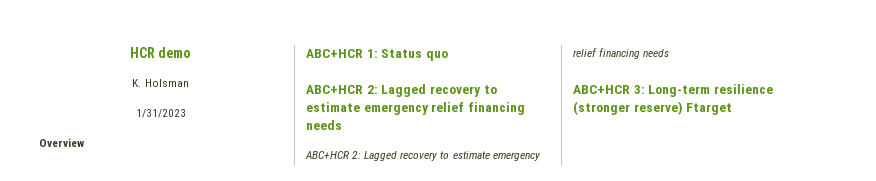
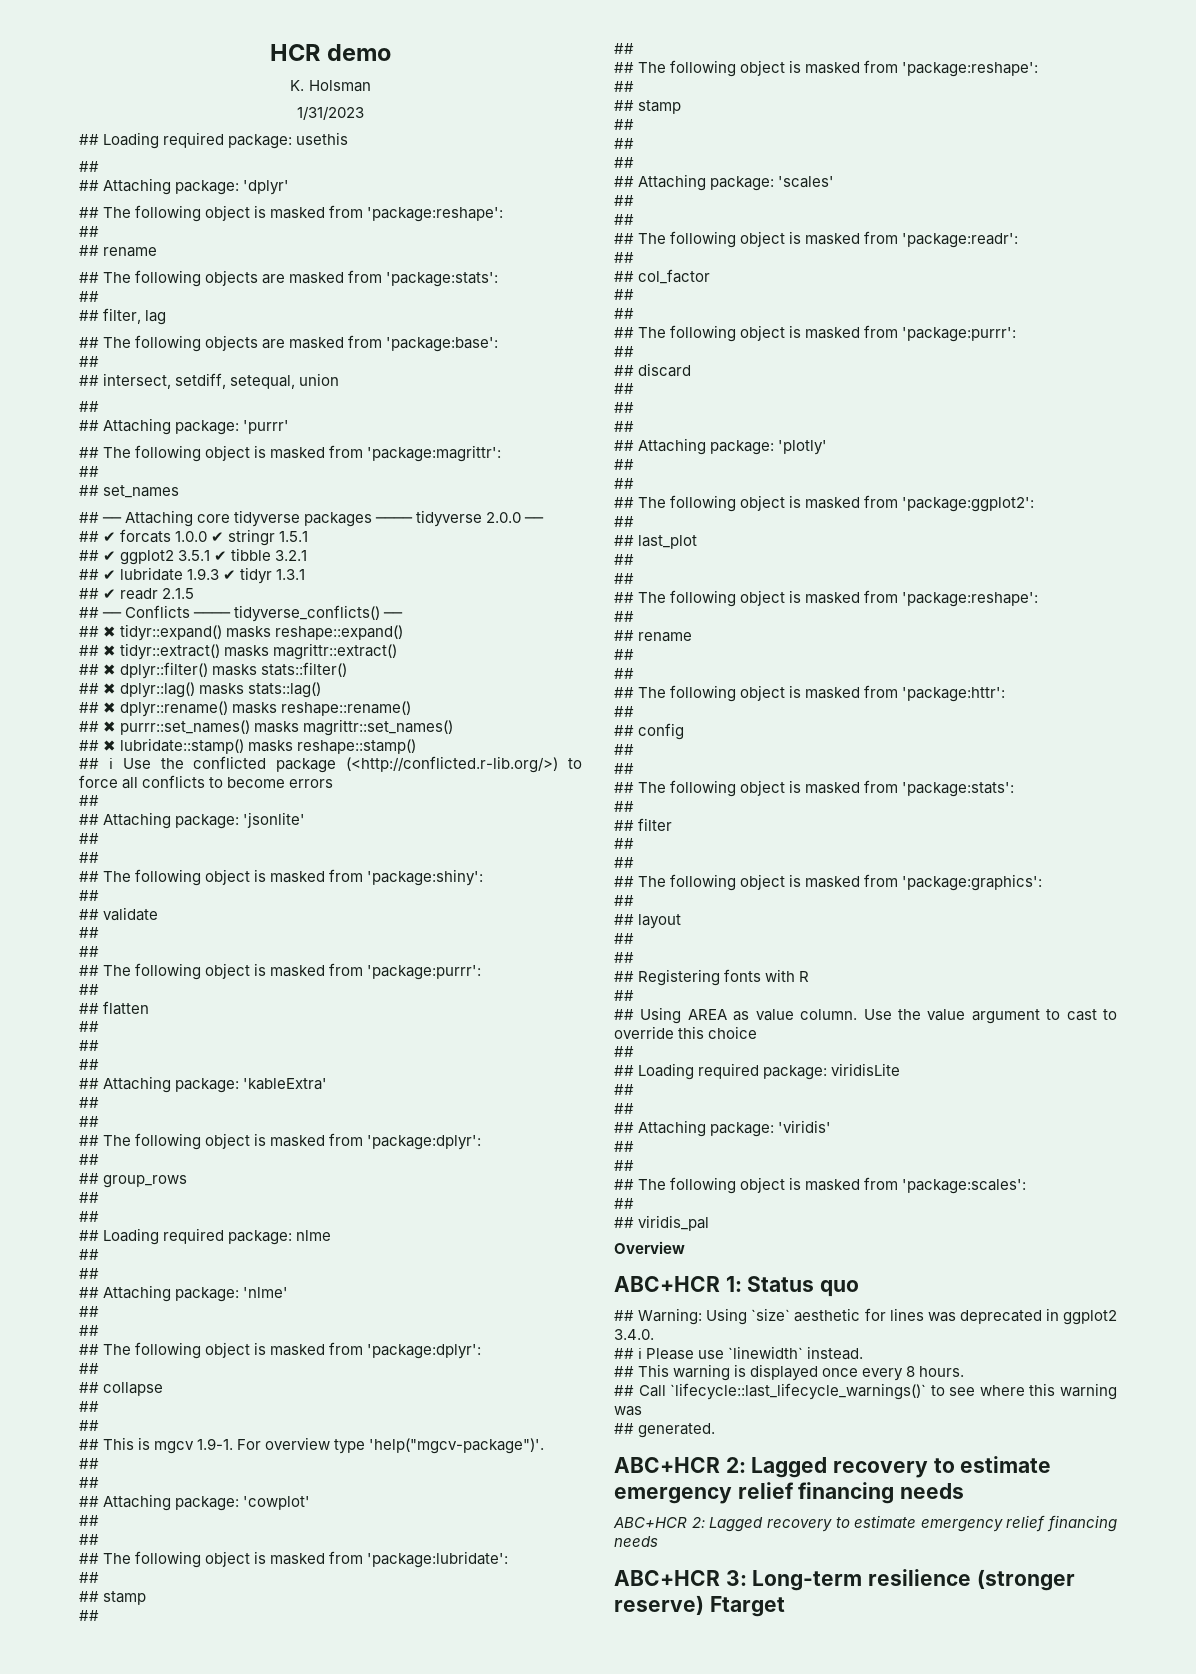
+ ## Loading required package: usethis
+ ##
+ ## Attaching package: 'dplyr'
+ ## The following object is masked from 'package:reshape':
+ ##
+ ## rename
+ ## The following objects are masked from 'package:stats':
+ ##
+ ## filter, lag
+ ## The following objects are masked from 'package:base':
+ ##
+ ## intersect, setdiff, setequal, union
+ ##
+ ## Attaching package: 'purrr'
+ ## The following object is masked from 'package:magrittr':
+ ##
+ ## set_names
+ ## ── Attaching core tidyverse packages ──── tidyverse 2.0.0 ──
+ ## ✔ forcats 1.0.0 ✔ stringr 1.5.1
+ ## ✔ ggplot2 3.5.1 ✔ tibble 3.2.1
+ ## ✔ lubridate 1.9.3 ✔ tidyr 1.3.1
+ ## ✔ readr 2.1.5
+ ## ── Conflicts ──── tidyverse_conflicts() ──
+ ## ✖ tidyr::expand() masks reshape::expand()
+ ## ✖ tidyr::extract() masks magrittr::extract()
+ ## ✖ dplyr::filter() masks stats::filter()
+ ## ✖ dplyr::lag() masks stats::lag()
+ ## ✖ dplyr::rename() masks reshape::rename()
+ ## ✖ purrr::set_names() masks magrittr::set_names()
+ ## ✖ lubridate::stamp() masks reshape::stamp()
+ ## ℹ Use the conflicted package (<http://conflicted.r-lib.org/>) to force all conflicts to become errors
+ ##
+ ## Attaching package: 'jsonlite'
+ ##
+ ##
+ ## The following object is masked from 'package:shiny':
+ ##
+ ## validate
+ ##
+ ##
+ ## The following object is masked from 'package:purrr':
+ ##
+ ## flatten
+ ##
+ ##
+ ##
+ ## Attaching package: 'kableExtra'
+ ##
+ ##
+ ## The following object is masked from 'package:dplyr':
+ ##
+ ## group_rows
+ ##
+ ##
+ ## Loading required package: nlme
+ ##
+ ##
+ ## Attaching package: 'nlme'
+ ##
+ ##
+ ## The following object is masked from 'package:dplyr':
+ ##
+ ## collapse
+ ##
+ ##
+ ## This is mgcv 1.9-1. For overview type 'help("mgcv-package")'.
+ ##
+ ##
+ ## Attaching package: 'cowplot'
+ ##
+ ##
+ ## The following object is masked from 'package:lubridate':
+ ##
+ ## stamp
+ ##
+ ##
+ ## The following object is masked from 'package:reshape':
+ ##
+ ## stamp
+ ##
+ ##
+ ##
+ ## Attaching package: 'scales'
+ ##
+ ##
+ ## The following object is masked from 'package:readr':
+ ##
+ ## col_factor
+ ##
+ ##
+ ## The following object is masked from 'package:purrr':
+ ##
+ ## discard
+ ##
+ ##
+ ##
+ ## Attaching package: 'plotly'
+ ##
+ ##
+ ## The following object is masked from 'package:ggplot2':
+ ##
+ ## last_plot
+ ##
+ ##
+ ## The following object is masked from 'package:reshape':
+ ##
+ ## rename
+ ##
+ ##
+ ## The following object is masked from 'package:httr':
+ ##
+ ## config
+ ##
+ ##
+ ## The following object is masked from 'package:stats':
+ ##
+ ## filter
+ ##
+ ##
+ ## The following object is masked from 'package:graphics':
+ ##
+ ## layout
+ ##
+ ##
+ ## Registering fonts with R
+ ##
+ ## Using AREA as value column. Use the value argument to cast to override this choice
+ ##
+ ## Loading required package: viridisLite
+ ##
+ ##
+ ## Attaching package: 'viridis'
+ ##
+ ##
+ ## The following object is masked from 'package:scales':
+ ##
+ ## viridis_pal
+ ## Warning: Using `size` aesthetic for lines was deprecated in ggplot2 3.4.0.
+ ## ℹ Please use `linewidth` instead.
+ ## This warning is displayed once every 8 hours.
+ ## Call `lifecycle::last_lifecycle_warnings()` to see where this warning was
+ ## generated.

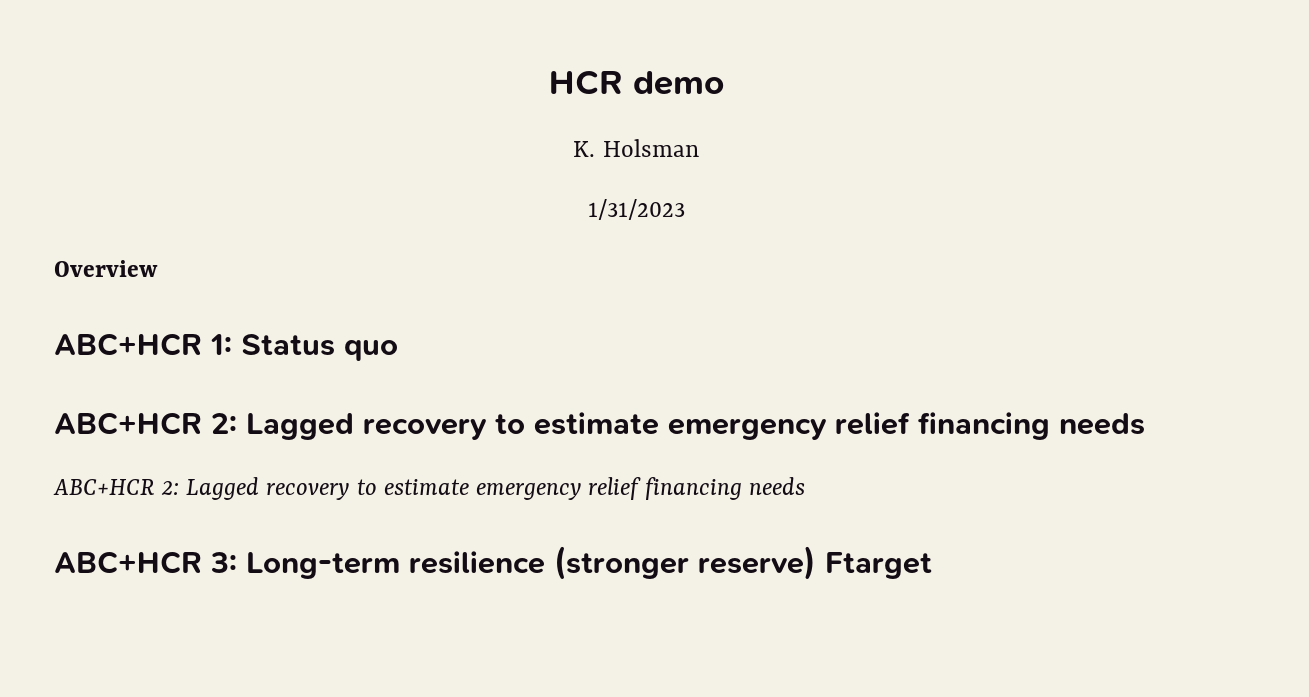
- ## Loading required package: usethis
- ##
- ## Attaching package: 'dplyr'
- ## The following object is masked from 'package:reshape':
- ##
- ## rename
- ## The following objects are masked from 'package:stats':
- ##
- ## filter, lag
- ## The following objects are masked from 'package:base':
- ##
- ## intersect, setdiff, setequal, union
- ##
- ## Attaching package: 'purrr'
- ## The following object is masked from 'package:magrittr':
- ##
- ## set_names
- ## ── Attaching core tidyverse packages ──── tidyverse 2.0.0 ──
- ## ✔ forcats 1.0.0 ✔ stringr 1.5.1
- ## ✔ ggplot2 3.5.1 ✔ tibble 3.2.1
- ## ✔ lubridate 1.9.3 ✔ tidyr 1.3.1
- ## ✔ readr 2.1.5
- ## ── Conflicts ──── tidyverse_conflicts() ──
- ## ✖ tidyr::expand() masks reshape::expand()
- ## ✖ tidyr::extract() masks magrittr::extract()
- ## ✖ dplyr::filter() masks stats::filter()
- ## ✖ dplyr::lag() masks stats::lag()
- ## ✖ dplyr::rename() masks reshape::rename()
- ## ✖ purrr::set_names() masks magrittr::set_names()
- ## ✖ lubridate::stamp() masks reshape::stamp()
- ## ℹ Use the conflicted package (<http://conflicted.r-lib.org/>) to force all conflicts to become errors
- ##
- ## Attaching package: 'jsonlite'
- ##
- ##
- ## The following object is masked from 'package:shiny':
- ##
- ## validate
- ##
- ##
- ## The following object is masked from 'package:purrr':
- ##
- ## flatten
- ##
- ##
- ##
- ## Attaching package: 'kableExtra'
- ##
- ##
- ## The following object is masked from 'package:dplyr':
- ##
- ## group_rows
- ##
- ##
- ## Loading required package: nlme
- ##
- ##
- ## Attaching package: 'nlme'
- ##
- ##
- ## The following object is masked from 'package:dplyr':
- ##
- ## collapse
- ##
- ##
- ## This is mgcv 1.9-1. For overview type 'help("mgcv-package")'.
- ##
- ##
- ## Attaching package: 'cowplot'
- ##
- ##
- ## The following object is masked from 'package:lubridate':
- ##
- ## stamp
- ##
- ##
- ## The following object is masked from 'package:reshape':
- ##
- ## stamp
- ##
- ##
- ##
- ## Attaching package: 'scales'
- ##
- ##
- ## The following object is masked from 'package:readr':
- ##
- ## col_factor
- ##
- ##
- ## The following object is masked from 'package:purrr':
- ##
- ## discard
- ##
- ##
- ##
- ## Attaching package: 'plotly'
- ##
- ##
- ## The following object is masked from 'package:ggplot2':
- ##
- ## last_plot
- ##
- ##
- ## The following object is masked from 'package:reshape':
- ##
- ## rename
- ##
- ##
- ## The following object is masked from 'package:httr':
- ##
- ## config
- ##
- ##
- ## The following object is masked from 'package:stats':
- ##
- ## filter
- ##
- ##
- ## The following object is masked from 'package:graphics':
- ##
- ## layout
- ##
- ##
- ## Registering fonts with R
- ##
- ## Using AREA as value column. Use the value argument to cast to override this choice
- ##
- ## Loading required package: viridisLite
- ##
- ##
- ## Attaching package: 'viridis'
- ##
- ##
- ## The following object is masked from 'package:scales':
- ##
- ## viridis_pal
- ## Warning: Using `size` aesthetic for lines was deprecated in ggplot2 3.4.0.
- ## ℹ Please use `linewidth` instead.
- ## This warning is displayed once every 8 hours.
- ## Call `lifecycle::last_lifecycle_warnings()` to see where this warning was
- ## generated.

